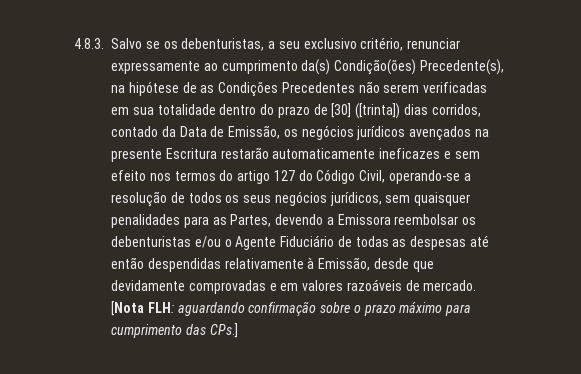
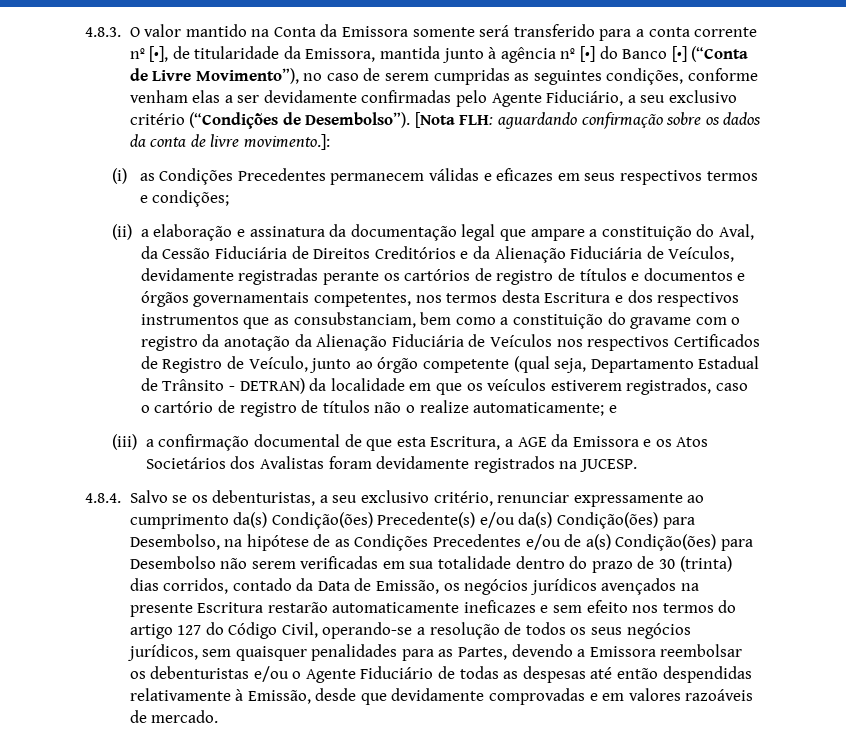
- 4.8.3. Salvo se os debenturistas, a seu exclusivo critério, renunciar expressamente ao cumprimento da(s) Condição(ões) Precedente(s), na hipótese de as Condições Precedentes não serem verificadas em sua totalidade dentro do prazo de [30] ([trinta]) dias corridos, contado da Data de Emissão, os negócios jurídicos avençados na presente Escritura restarão automaticamente ineficazes e sem efeito nos termos do artigo 127 do Código Civil, operando-se a resolução de todos os seus negócios jurídicos, sem quaisquer penalidades para as Partes, devendo a Emissora reembolsar os debenturistas e/ou o Agente Fiduciário de todas as despesas até então despendidas relativamente à Emissão, desde que devidamente comprovadas e em valores razoáveis de mercado. [Nota FLH: aguardando confirmação sobre o prazo máximo para cumprimento das CPs.]
+ 4.8.3. O valor mantido na Conta da Emissora somente será transferido para a conta corrente nº [•], de titularidade da Emissora, mantida junto à agência nº [•] do Banco [•] (“Conta de Livre Movimento”), no caso de serem cumpridas as seguintes condições, conforme venham elas a ser devidamente confirmadas pelo Agente Fiduciário, a seu exclusivo critério (“Condições de Desembolso”). [Nota FLH: aguardando confirmação sobre os dados da conta de livre movimento.]:
+ (i) as Condições Precedentes permanecem válidas e eficazes em seus respectivos termos e condições;
+ (ii) a elaboração e assinatura da documentação legal que ampare a constituição do Aval, da Cessão Fiduciária de Direitos Creditórios e da Alienação Fiduciária de Veículos, devidamente registradas perante os cartórios de registro de títulos e documentos e órgãos governamentais competentes, nos termos desta Escritura e dos respectivos instrumentos que as consubstanciam, bem como a constituição do gravame com o registro da anotação da Alienação Fiduciária de Veículos nos respectivos Certificados de Registro de Veículo, junto ao órgão competente (qual seja, Departamento Estadual de Trânsito - DETRAN) da localidade em que os veículos estiverem registrados, caso o cartório de registro de títulos não o realize automaticamente; e
+ (iii) a confirmação documental de que esta Escritura, a AGE da Emissora e os Atos Societários dos Avalistas foram devidamente registrados na JUCESP.
+ 4.8.4. Salvo se os debenturistas, a seu exclusivo critério, renunciar expressamente ao cumprimento da(s) Condição(ões) Precedente(s) e/ou da(s) Condição(ões) para Desembolso, na hipótese de as Condições Precedentes e/ou de a(s) Condição(ões) para Desembolso não serem verificadas em sua totalidade dentro do prazo de 30 (trinta) dias corridos, contado da Data de Emissão, os negócios jurídicos avençados na presente Escritura restarão automaticamente ineficazes e sem efeito nos termos do artigo 127 do Código Civil, operando-se a resolução de todos os seus negócios jurídicos, sem quaisquer penalidades para as Partes, devendo a Emissora reembolsar os debenturistas e/ou o Agente Fiduciário de todas as despesas até então despendidas relativamente à Emissão, desde que devidamente comprovadas e em valores razoáveis de mercado.

